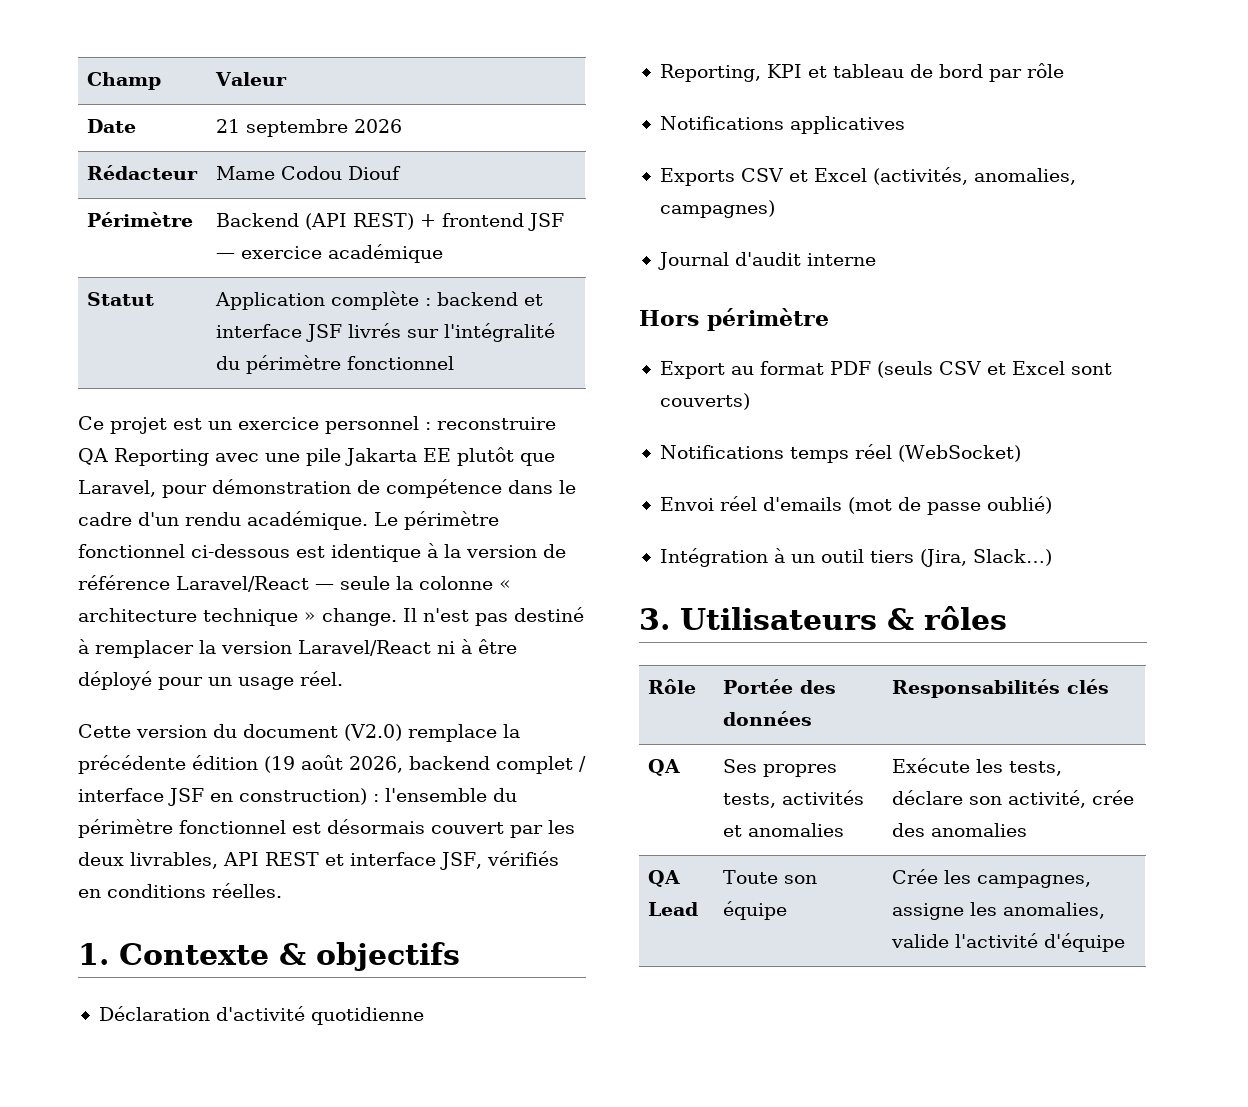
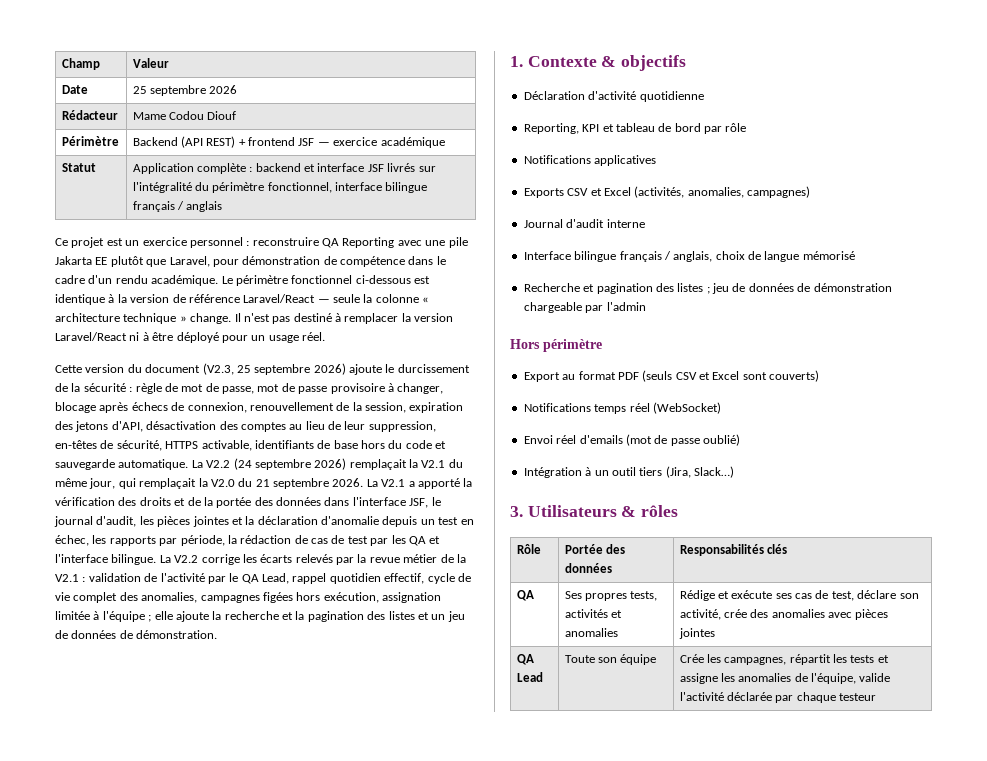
- Date | 21 septembre 2026
+ Date | 25 septembre 2026
- Statut | Application complète : backend et interface JSF livrés sur l'intégralité du périmètre fonctionnel
+ Statut | Application complète : backend et interface JSF livrés sur l'intégralité du périmètre fonctionnel, interface bilingue français / anglais
- Cette version du document (V2.0) remplace la précédente édition (19 août 2026, backend complet / interface JSF en construction) : l'ensemble du périmètre fonctionnel est désormais couvert par les deux livrables, API REST et interface JSF, vérifiés en conditions réelles.
+ Cette version du document (V2.3, 25 septembre 2026) ajoute le durcissement de la sécurité : règle de mot de passe, mot de passe provisoire à changer, blocage après échecs de connexion, renouvellement de la session, expiration des jetons d'API, désactivation des comptes au lieu de leur suppression, en-têtes de sécurité, HTTPS activable, identifiants de base hors du code et sauvegarde automatique. La V2.2 (24 septembre 2026) remplaçait la V2.1 du même jour, qui remplaçait la V2.0 du 21 septembre 2026. La V2.1 a apporté la vérification des droits et de la portée des données dans l'interface JSF, le journal d'audit, les pièces jointes et la déclaration d'anomalie depuis un test en échec, les rapports par période, la rédaction de cas de test par les QA et l'interface bilingue. La V2.2 corrige les écarts relevés par la revue métier de la V2.1 : validation de l'activité par le QA Lead, rappel quotidien effectif, cycle de vie complet des anomalies, campagnes figées hors exécution, assignation limitée à l'équipe ; elle ajoute la recherche et la pagination des listes et un jeu de données de démonstration.
+ Interface bilingue français / anglais, choix de langue mémorisé
+ Recherche et pagination des listes ; jeu de données de démonstration chargeable par l'admin
- QA | Ses propres tests, activités et anomalies | Exécute les tests, déclare son activité, crée des anomalies
+ QA | Ses propres tests, activités et anomalies | Rédige et exécute ses cas de test, déclare son activité, crée des anomalies avec pièces jointes
- QA Lead | Toute son équipe | Crée les campagnes, assigne les anomalies, valide l'activité d'équipe
+ QA Lead | Toute son équipe | Crée les campagnes, répartit les tests et assigne les anomalies de l'équipe, valide l'activité déclarée par chaque testeur

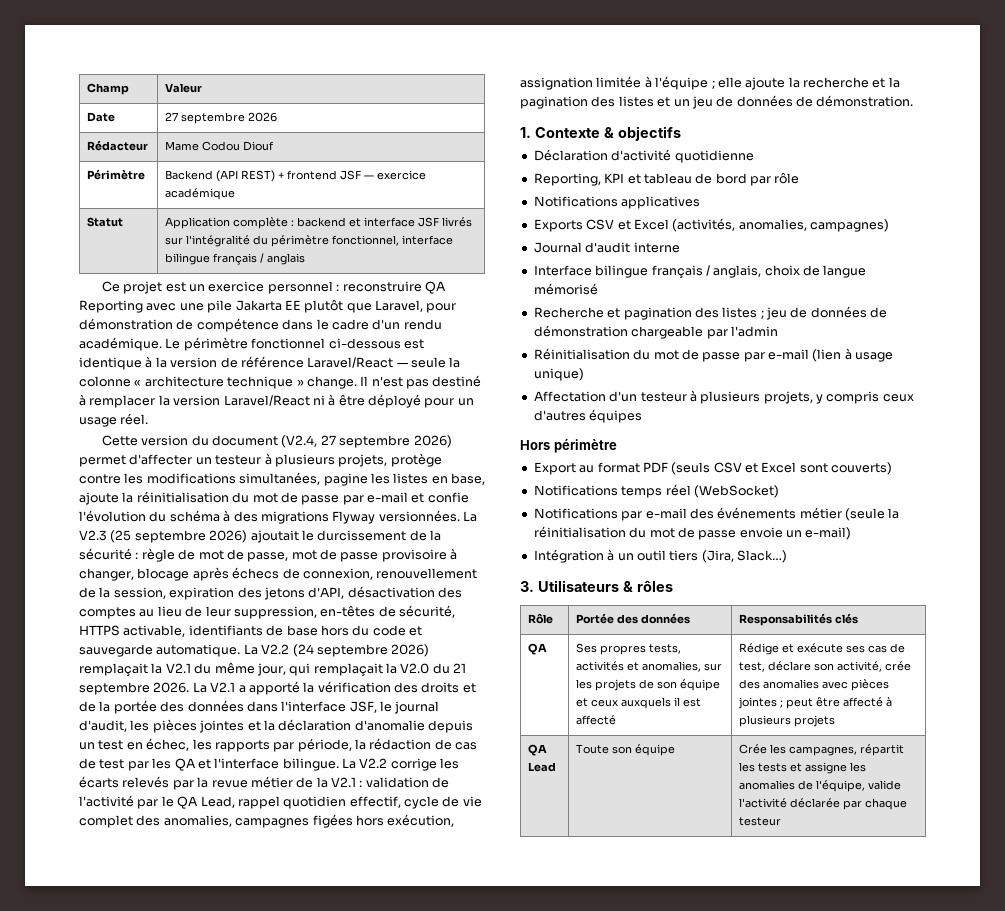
- Date | 25 septembre 2026
+ Date | 27 septembre 2026
- Cette version du document (V2.3, 25 septembre 2026) ajoute le durcissement de la sécurité : règle de mot de passe, mot de passe provisoire à changer, blocage après échecs de connexion, renouvellement de la session, expiration des jetons d'API, désactivation des comptes au lieu de leur suppression, en-têtes de sécurité, HTTPS activable, identifiants de base hors du code et sauvegarde automatique.
+ Cette version du document (V2.4, 27 septembre 2026) permet d'affecter un testeur à plusieurs projets, protège contre les modifications simultanées, pagine les listes en base, ajoute la réinitialisation du mot de passe par e-mail et confie l'évolution du schéma à des migrations Flyway versionnées. La V2.3 (25 septembre 2026) ajoutait le durcissement de la sécurité : règle de mot de passe, mot de passe provisoire à changer, blocage après échecs de connexion, renouvellement de la session, expiration des jetons d'API, désactivation des comptes au lieu de leur suppression, en-têtes de sécurité, HTTPS activable, identifiants de base hors du code et sauvegarde automatique.
+ Réinitialisation du mot de passe par e-mail (lien à usage unique)
+ Affectation d'un testeur à plusieurs projets, y compris ceux d'autres équipes
- Envoi réel d'emails (mot de passe oublié)
+ Notifications par e-mail des événements métier (seule la réinitialisation du mot de passe envoie un e-mail)
- Ses propres tests, activités et anomalies
+ Ses propres tests, activités et anomalies, sur les projets de son équipe et ceux auxquels il est affecté
- Rédige et exécute ses cas de test, déclare son activité, crée des anomalies avec pièces jointes
+ Rédige et exécute ses cas de test, déclare son activité, crée des anomalies avec pièces jointes ; peut être affecté à plusieurs projets

